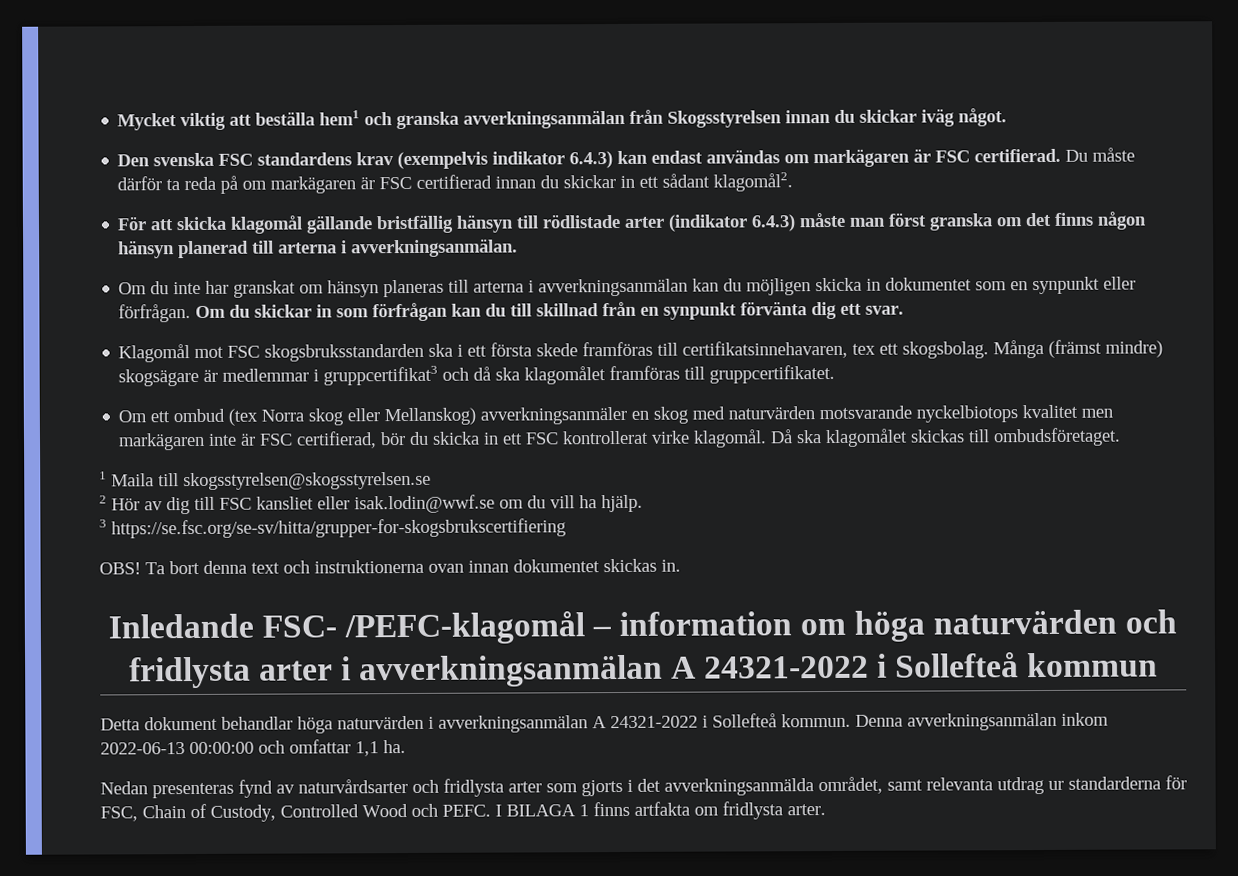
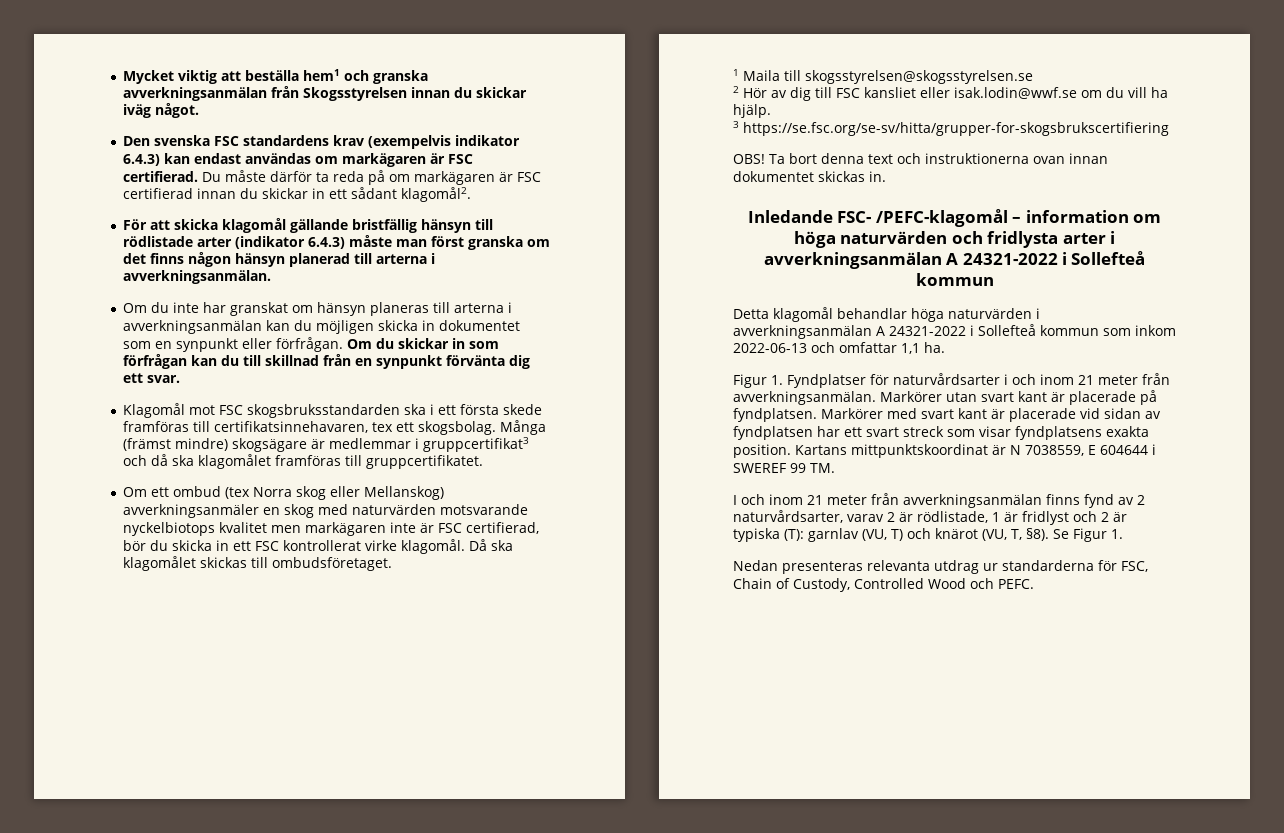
- Detta dokument behandlar höga naturvärden i avverkningsanmälan A 24321-2022 i Sollefteå kommun. Denna avverkningsanmälan inkom 2022-06-13 00:00:00 och omfattar 1,1 ha.
+ Detta klagomål behandlar höga naturvärden i avverkningsanmälan A 24321-2022 i Sollefteå kommun som inkom 2022-06-13 och omfattar 1,1 ha.
- Nedan presenteras fynd av naturvårdsarter och fridlysta arter som gjorts i det avverkningsanmälda området, samt relevanta utdrag ur standarderna för FSC, Chain of Custody, Controlled Wood och PEFC. I BILAGA 1 finns artfakta om fridlysta arter.
+ Figur 1. Fyndplatser för naturvårdsarter i och inom 21 meter från avverkningsanmälan. Markörer utan svart kant är placerade på fyndplatsen. Markörer med svart kant är placerade vid sidan av fyndplatsen har ett svart streck som visar fyndplatsens exakta position. Kartans mittpunktskoordinat är N 7038559, E 604644 i SWEREF 99 TM.
+ I och inom 21 meter från avverkningsanmälan finns fynd av 2 naturvårdsarter, varav 2 är rödlistade, 1 är fridlyst och 2 är typiska (T): garnlav (VU, T) och knärot (VU, T, §8). Se Figur 1.
+ Nedan presenteras relevanta utdrag ur standarderna för FSC, Chain of Custody, Controlled Wood och PEFC.

